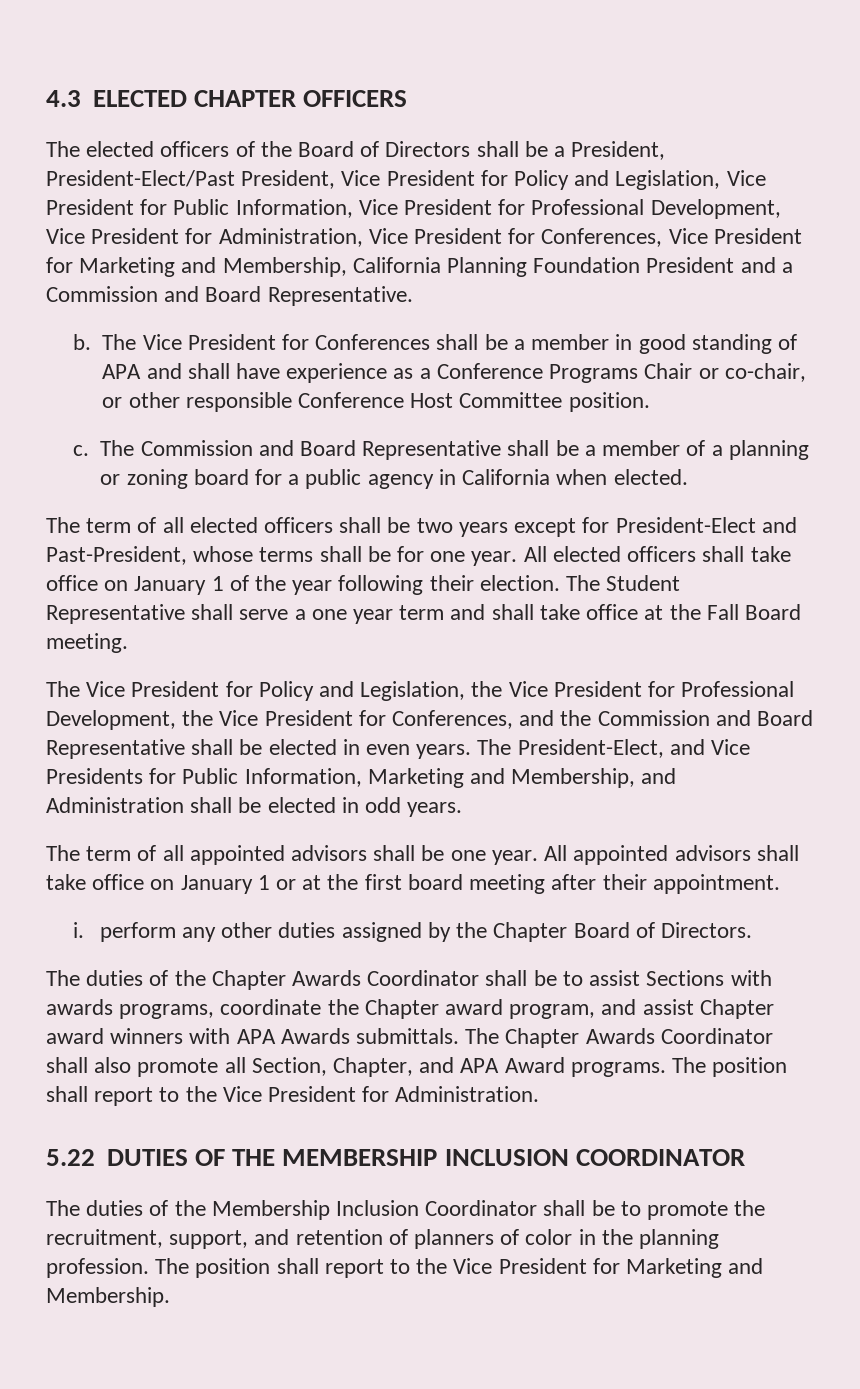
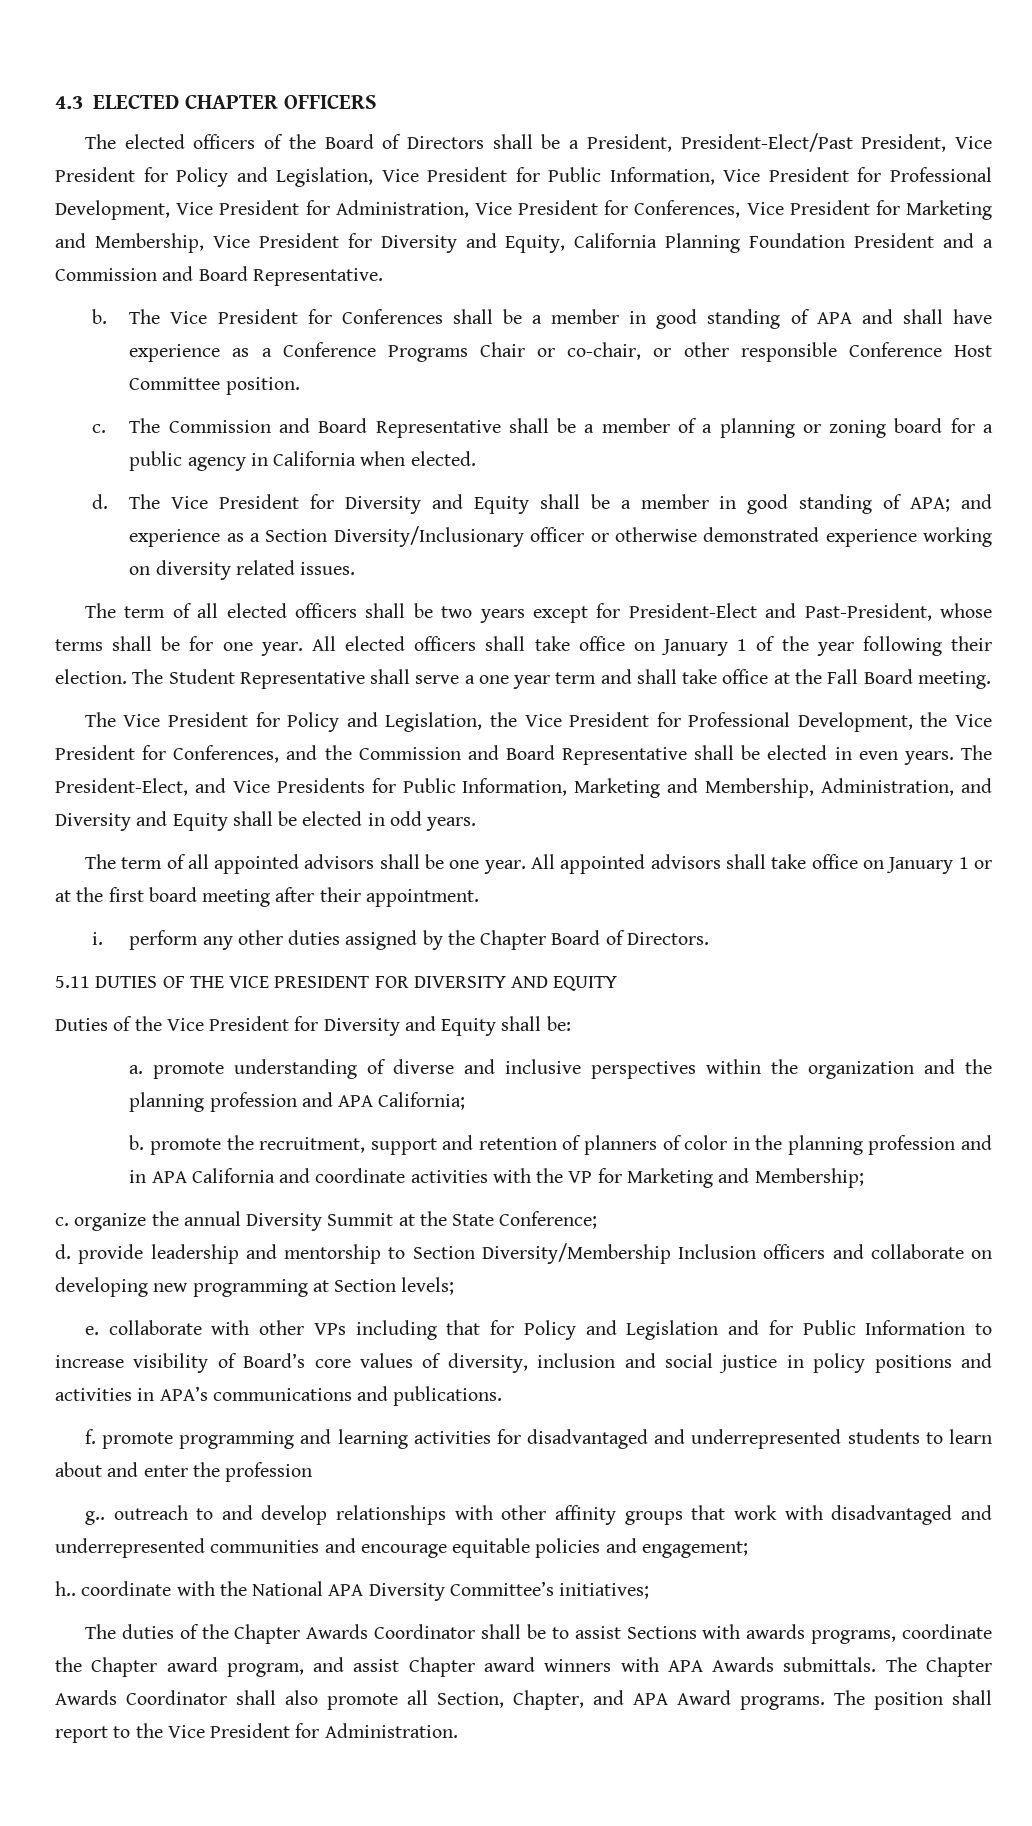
- The elected officers of the Board of Directors shall be a President, President-Elect/Past President, Vice President for Policy and Legislation, Vice President for Public Information, Vice President for Professional Development, Vice President for Administration, Vice President for Conferences, Vice President for Marketing and Membership, California Planning Foundation President and a Commission and Board Representative.
+ The elected officers of the Board of Directors shall be a President, President-Elect/Past President, Vice President for Policy and Legislation, Vice President for Public Information, Vice President for Professional Development, Vice President for Administration, Vice President for Conferences, Vice President for Marketing and Membership, Vice President for Diversity and Equity, California Planning Foundation President and a Commission and Board Representative.
+ d. The Vice President for Diversity and Equity shall be a member in good standing of APA; and experience as a Section Diversity/Inclusionary officer or otherwise demonstrated experience working on diversity related issues.
- The President-Elect, and Vice Presidents for Public Information, Marketing and Membership, and Administration shall be elected in odd years.
+ The President-Elect, and Vice Presidents for Public Information, Marketing and Membership, Administration, and Diversity and Equity shall be elected in odd years.
+ 5.11 DUTIES OF THE VICE PRESIDENT FOR DIVERSITY AND EQUITY
+ Duties of the Vice President for Diversity and Equity shall be:
+ a. promote understanding of diverse and inclusive perspectives within the organization and the planning profession and APA California;
+ b. promote the recruitment, support and retention of planners of color in the planning profession and in APA California and coordinate activities with the VP for Marketing and Membership;
+ c. organize the annual Diversity Summit at the State Conference;
+ d. provide leadership and mentorship to Section Diversity/Membership Inclusion officers and collaborate on developing new programming at Section levels;
+ e. collaborate with other VPs including that for Policy and Legislation and for Public Information to increase visibility of Board’s core values of diversity, inclusion and social justice in policy positions and activities in APA’s communications and publications.
+ f. promote programming and learning activities for disadvantaged and underrepresented students to learn about and enter the profession
+ g.. outreach to and develop relationships with other affinity groups that work with disadvantaged and underrepresented communities and encourage equitable policies and engagement;
+ h.. coordinate with the National APA Diversity Committee’s initiatives;
- 5.22 DUTIES OF THE MEMBERSHIP INCLUSION COORDINATOR
- The duties of the Membership Inclusion Coordinator shall be to promote the recruitment, support, and retention of planners of color in the planning profession. The position shall report to the Vice President for Marketing and Membership.

